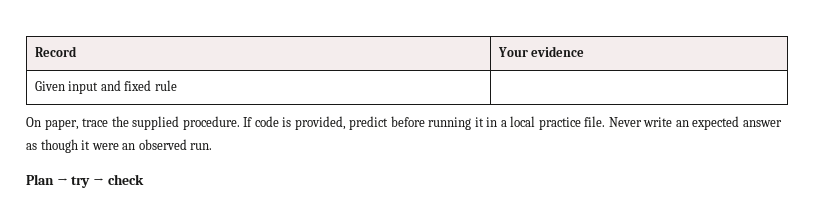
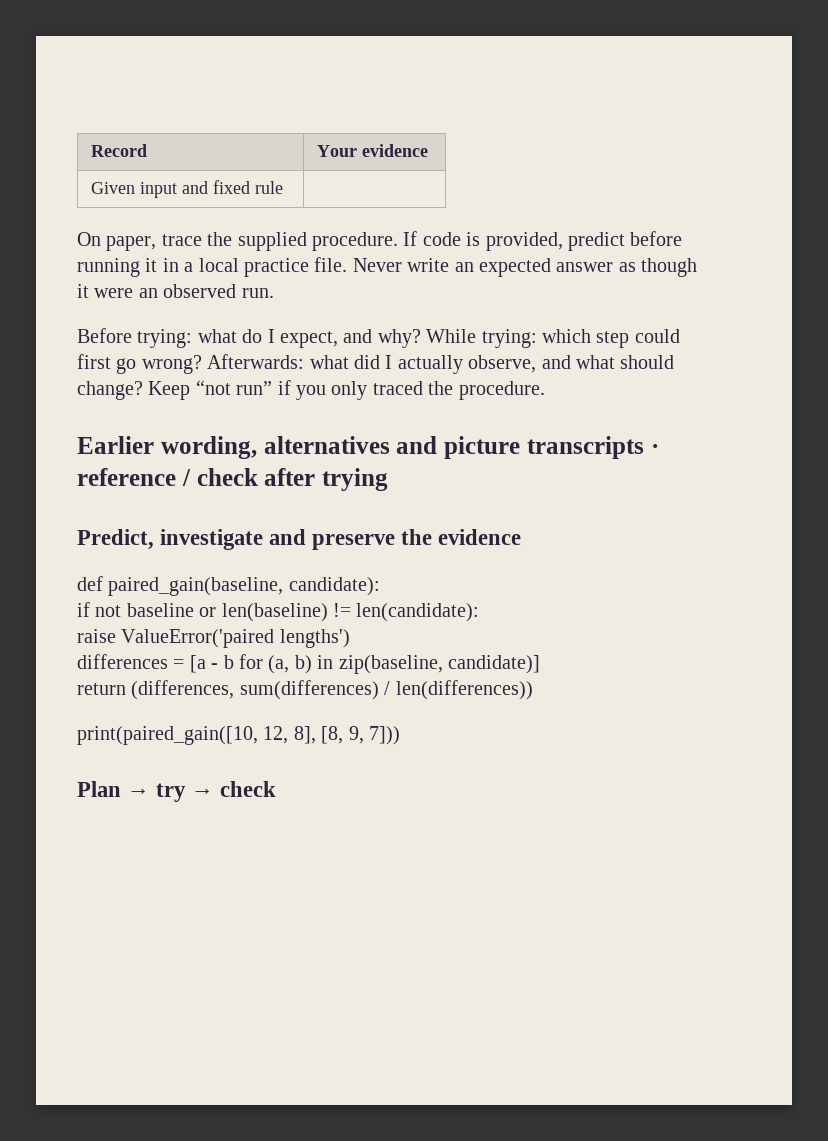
+ Before trying: what do I expect, and why? While trying: which step could first go wrong? Afterwards: what did I actually observe, and what should change? Keep “not run” if you only traced the procedure.
+ Earlier wording, alternatives and picture transcripts · reference / check after trying
+ Predict, investigate and preserve the evidence
+ def paired_gain(baseline, candidate):
+ if not baseline or len(baseline) != len(candidate):
+ raise ValueError('paired lengths')
+ differences = [a - b for (a, b) in zip(baseline, candidate)]
+ return (differences, sum(differences) / len(differences))
+ print(paired_gain([10, 12, 8], [8, 9, 7]))

